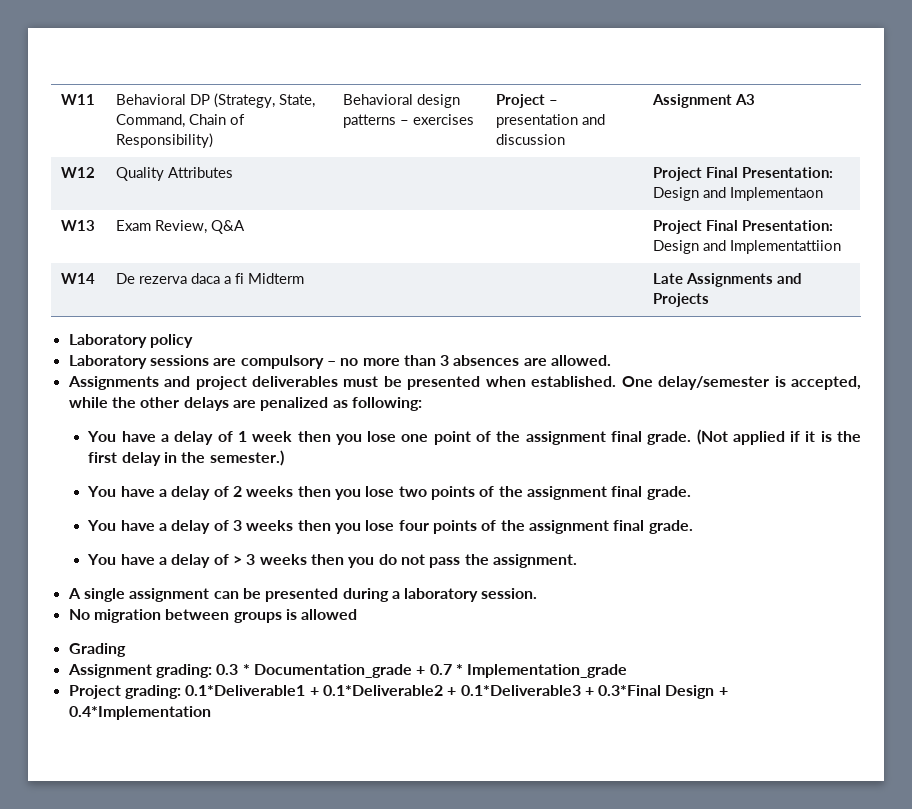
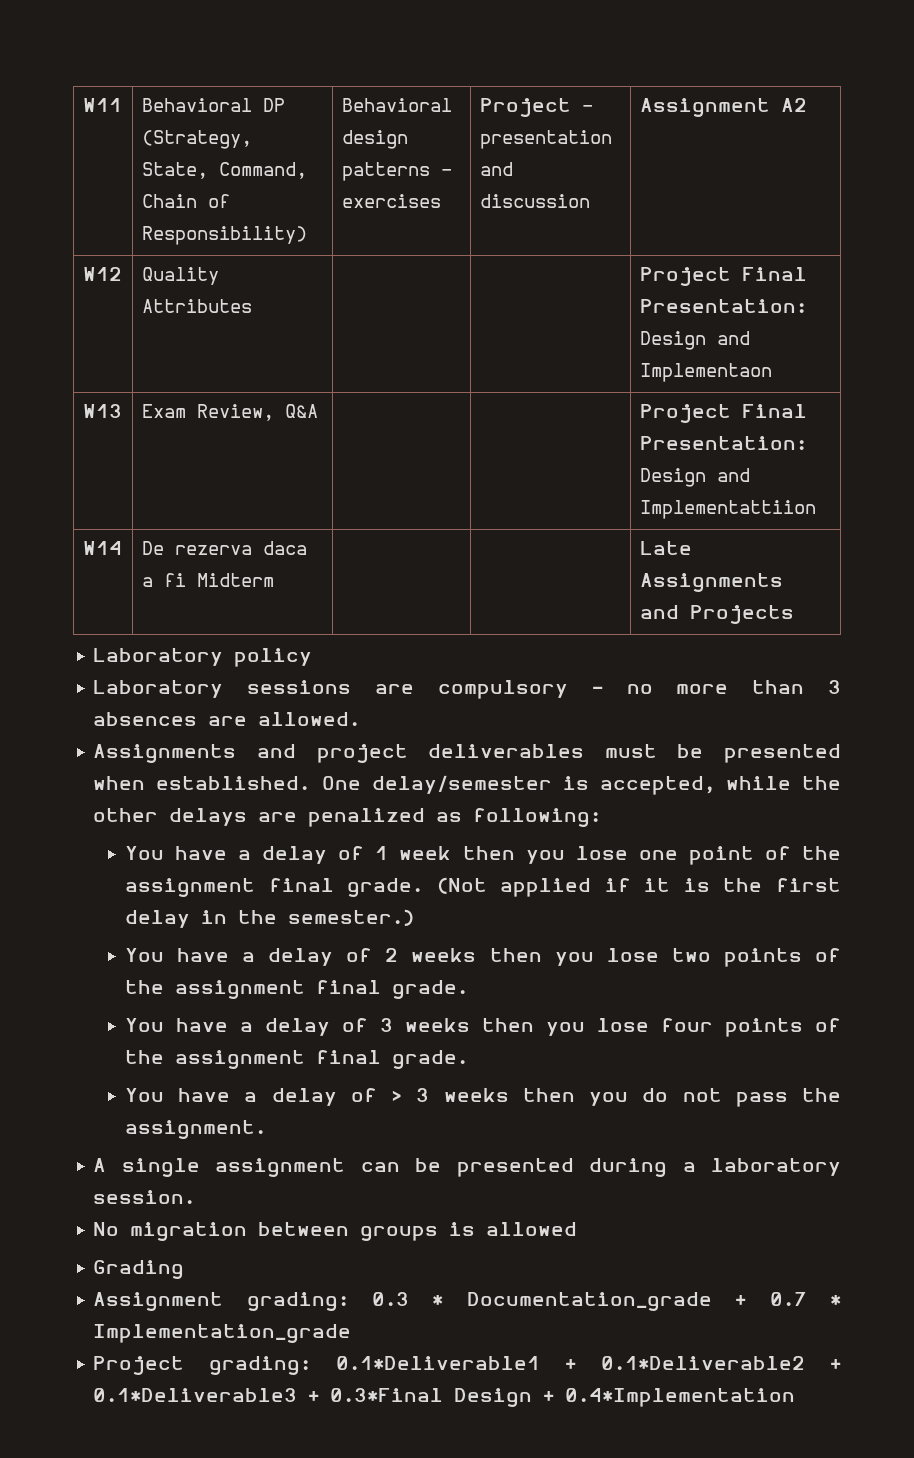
- W11 | Behavioral DP (Strategy, State, Command, Chain of Responsibility) | Behavioral design patterns – exercises | Project – presentation and discussion | Assignment A3
+ W11 | Behavioral DP (Strategy, State, Command, Chain of Responsibility) | Behavioral design patterns – exercises | Project – presentation and discussion | Assignment A2

